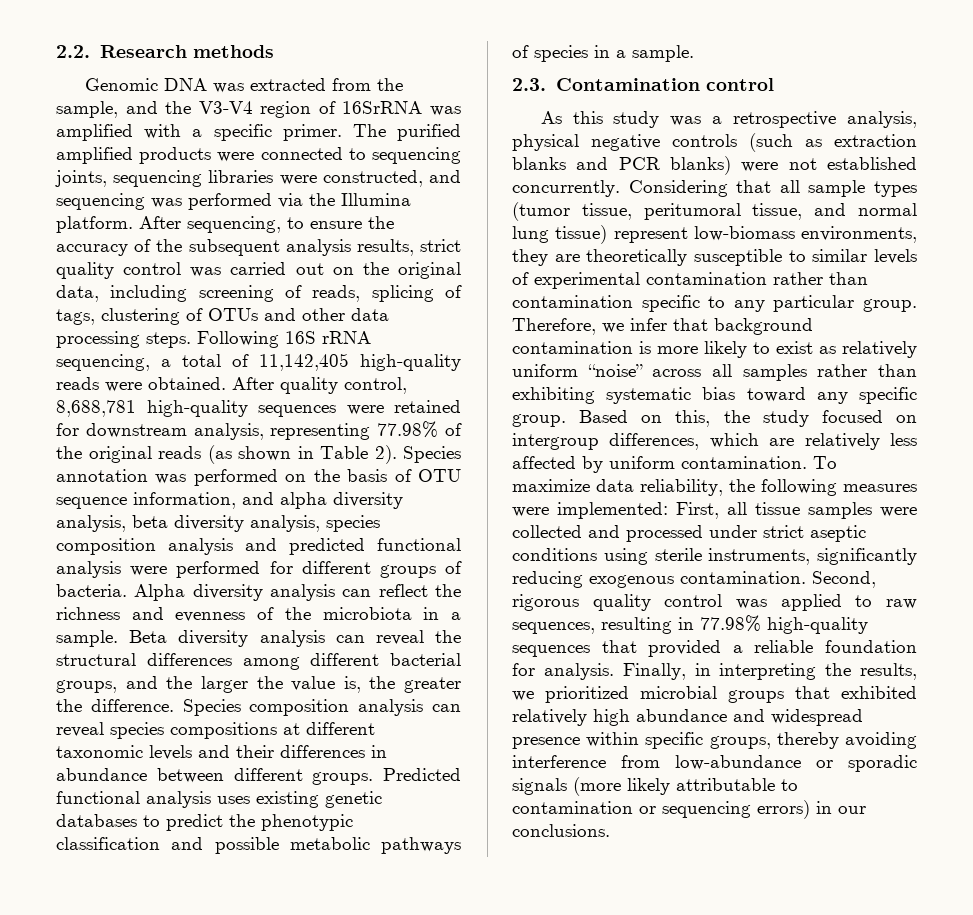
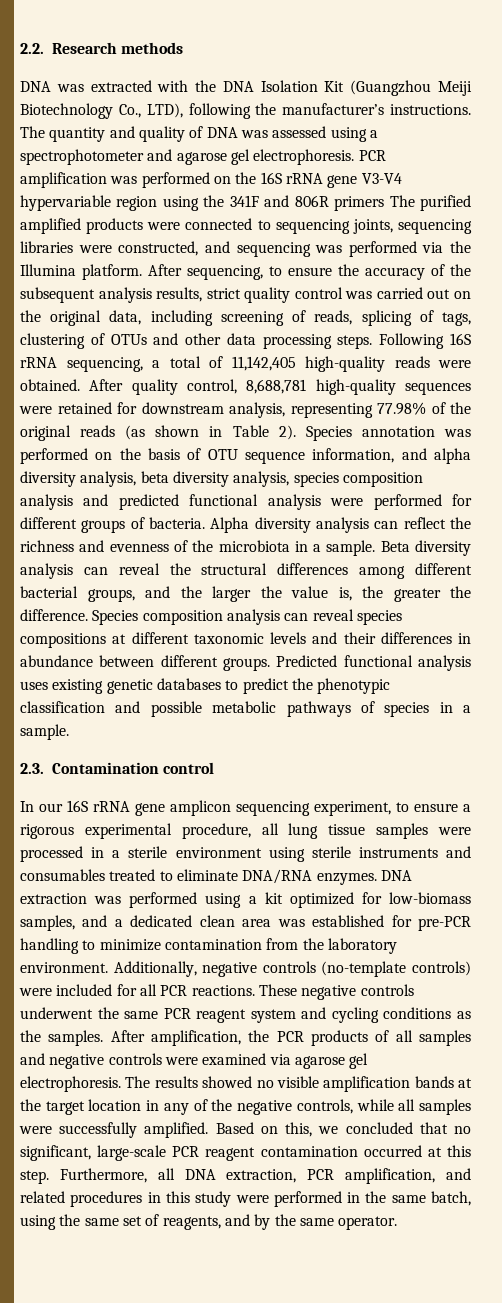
- Genomic DNA was extracted from the sample, and the V3-V4 region of 16SrRNA was amplified with a specific primer. The purified amplified products were connected to sequencing joints, sequencing libraries were constructed, and sequencing was performed via the Illumina platform.
+ DNA was extracted with the DNA Isolation Kit (Guangzhou Meiji Biotechnology Co., LTD), following the manufacturer’s instructions. The quantity and quality of DNA was assessed using a spectrophotometer and agarose gel electrophoresis. PCR amplification was performed on the 16S rRNA gene V3-V4 hypervariable region using the 341F and 806R primers The purified amplified products were connected to sequencing joints, sequencing libraries were constructed, and sequencing was performed via the Illumina platform.
- As this study was a retrospective analysis, physical negative controls (such as extraction blanks and PCR blanks) were not established concurrently. Considering that all sample types (tumor tissue, peritumoral tissue, and normal lung tissue) represent low-biomass environments, they are theoretically susceptible to similar levels of experimental contamination rather than contamination specific to any particular group. Therefore, we infer that background contamination is more likely to exist as relatively uniform “noise” across all samples rather than exhibiting systematic bias toward any specific group. Based on this, the study focused on intergroup differences, which are relatively less affected by uniform contamination. To maximize data reliability, the following measures were implemented: First, all tissue samples were collected and processed under strict aseptic conditions using sterile instruments, significantly reducing exogenous contamination. Second, rigorous quality control was applied to raw sequences, resulting in 77.98% high-quality sequences that provided a reliable foundation for analysis. Finally, in interpreting the results, we prioritized microbial groups that exhibited relatively high abundance and widespread presence within specific groups, thereby avoiding interference from low-abundance or sporadic signals (more likely attributable to contamination or sequencing errors) in our conclusions.
+ In our 16S rRNA gene amplicon sequencing experiment, to ensure a rigorous experimental procedure, all lung tissue samples were processed in a sterile environment using sterile instruments and consumables treated to eliminate DNA/RNA enzymes. DNA extraction was performed using a kit optimized for low-biomass samples, and a dedicated clean area was established for pre-PCR handling to minimize contamination from the laboratory environment. Additionally, negative controls (no-template controls) were included for all PCR reactions. These negative controls underwent the same PCR reagent system and cycling conditions as the samples. After amplification, the PCR products of all samples and negative controls were examined via agarose gel electrophoresis. The results showed no visible amplification bands at the target location in any of the negative controls, while all samples were successfully amplified. Based on this, we concluded that no significant, large-scale PCR reagent contamination occurred at this step. Furthermore, all DNA extraction, PCR amplification, and related procedures in this study were performed in the same batch, using the same set of reagents, and by the same operator.

